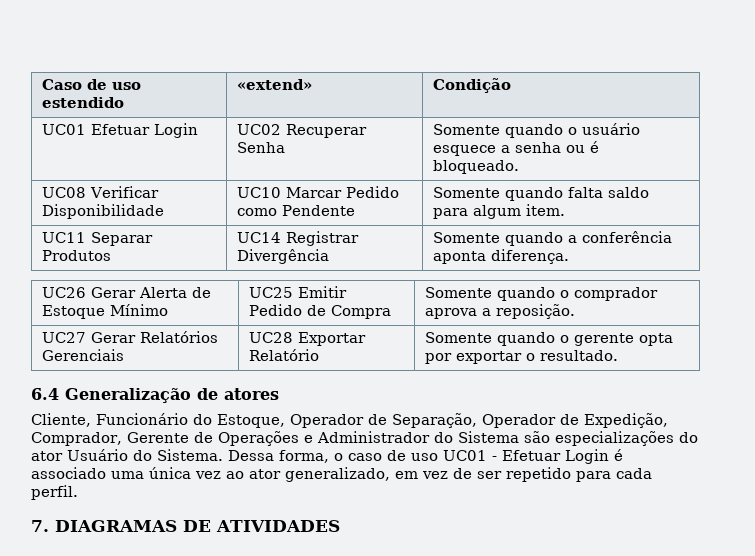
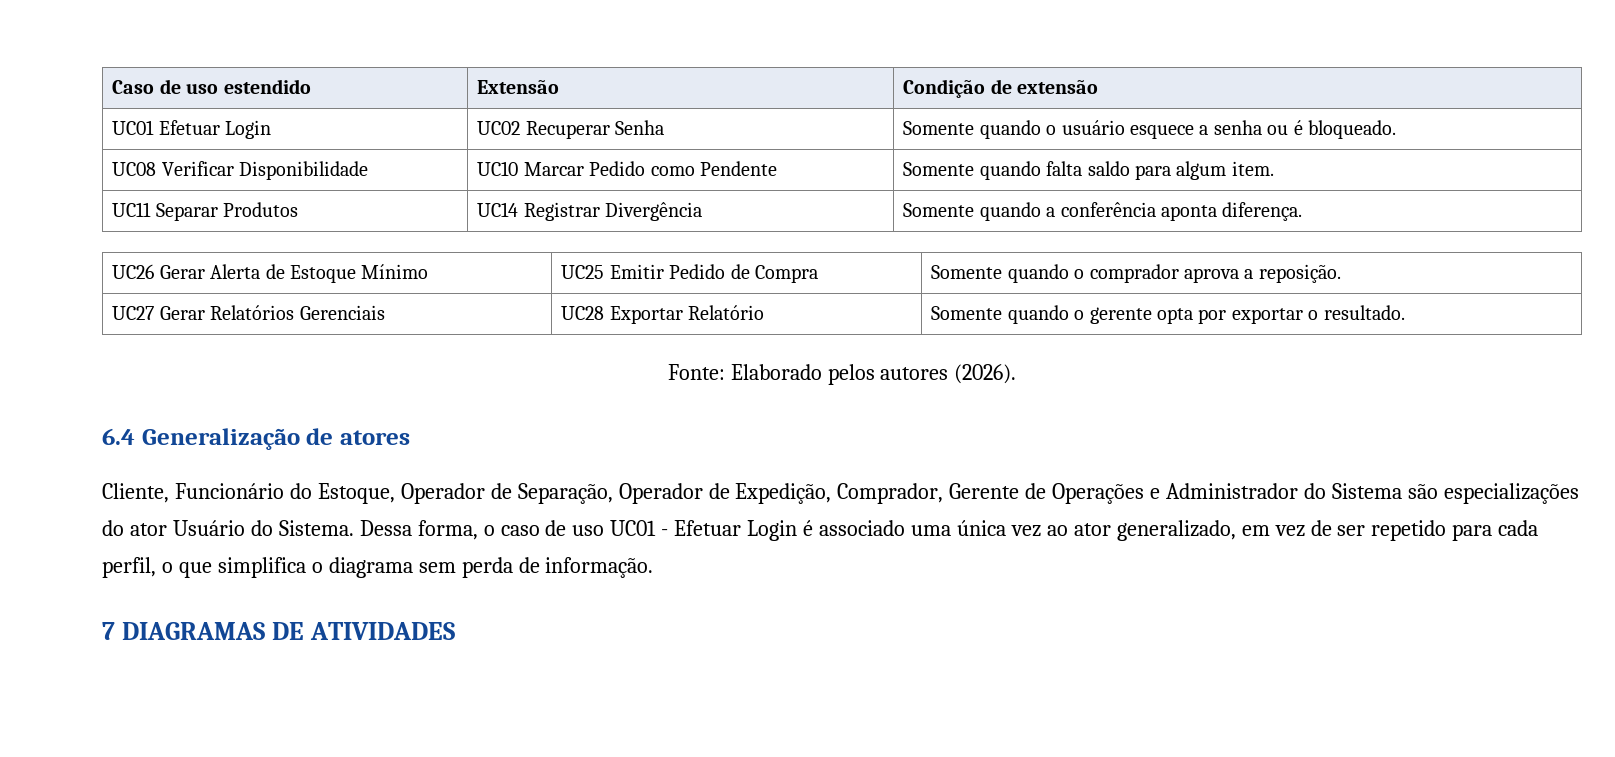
- Caso de uso estendido | «extend» | Condição
+ Caso de uso estendido | Extensão | Condição de extensão
+ Fonte: Elaborado pelos autores (2026).
- Dessa forma, o caso de uso UC01 - Efetuar Login é associado uma única vez ao ator generalizado, em vez de ser repetido para cada perfil.
- 7. DIAGRAMAS DE ATIVIDADES
+ Dessa forma, o caso de uso UC01 - Efetuar Login é associado uma única vez ao ator generalizado, em vez de ser repetido para cada perfil, o que simplifica o diagrama sem perda de informação.
+ 7 DIAGRAMAS DE ATIVIDADES

